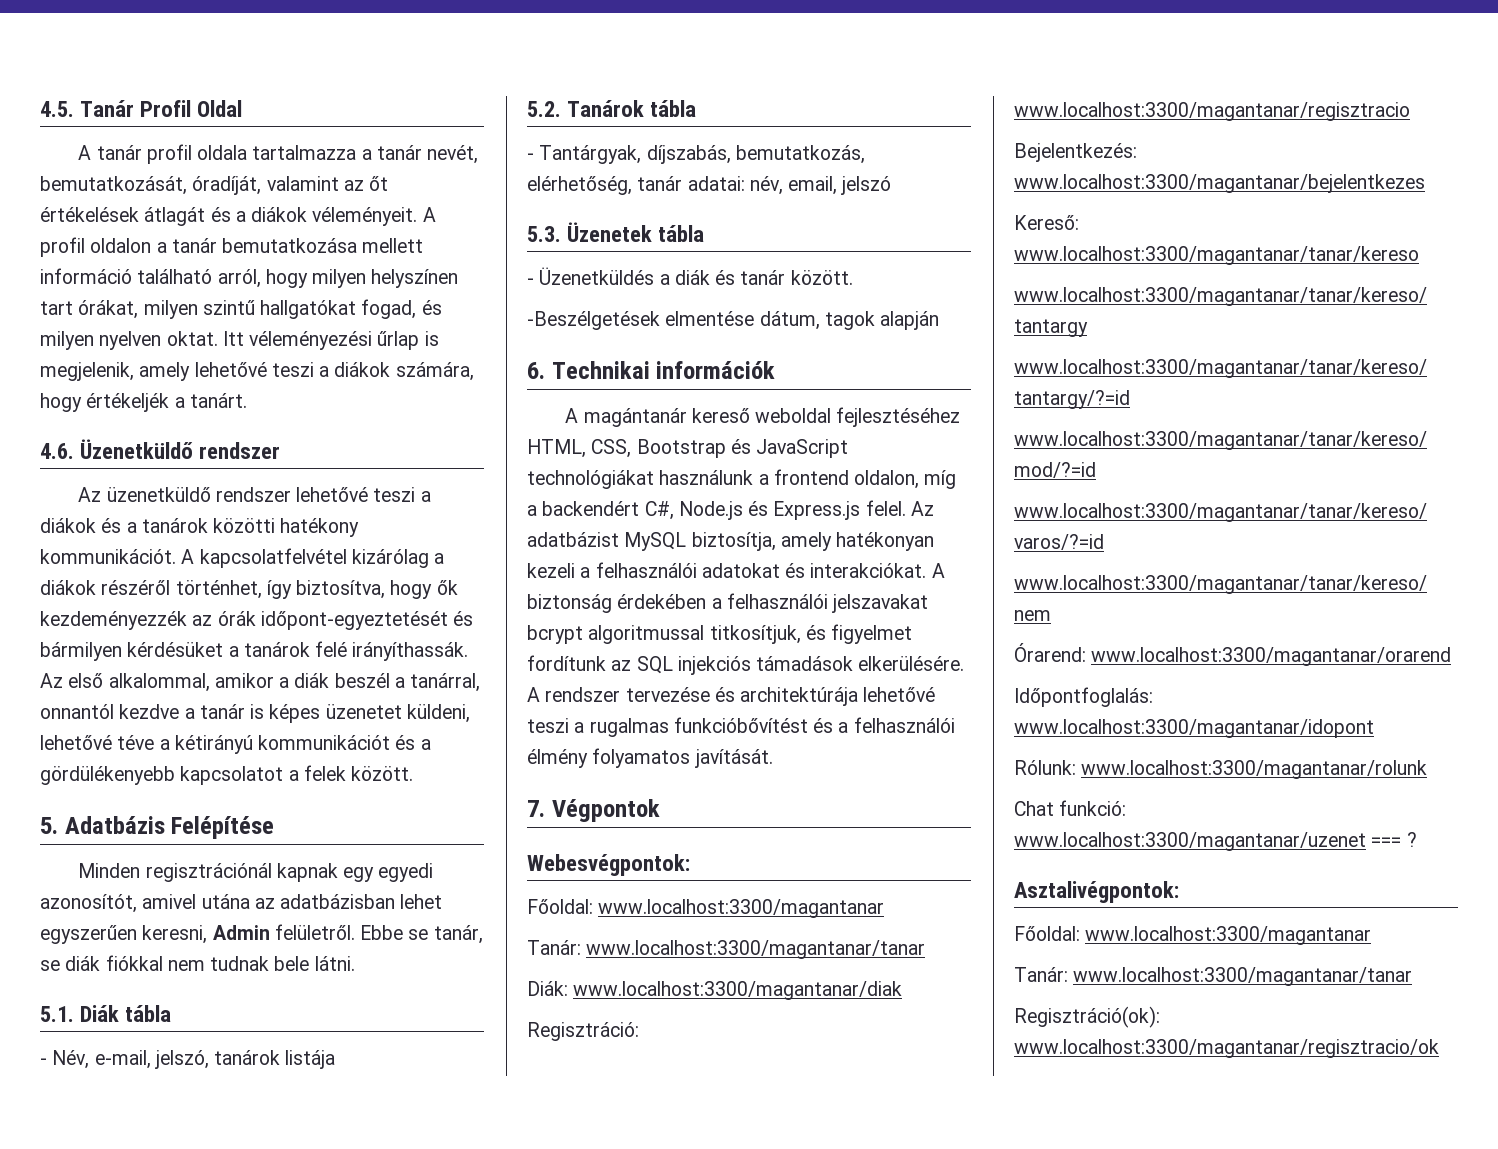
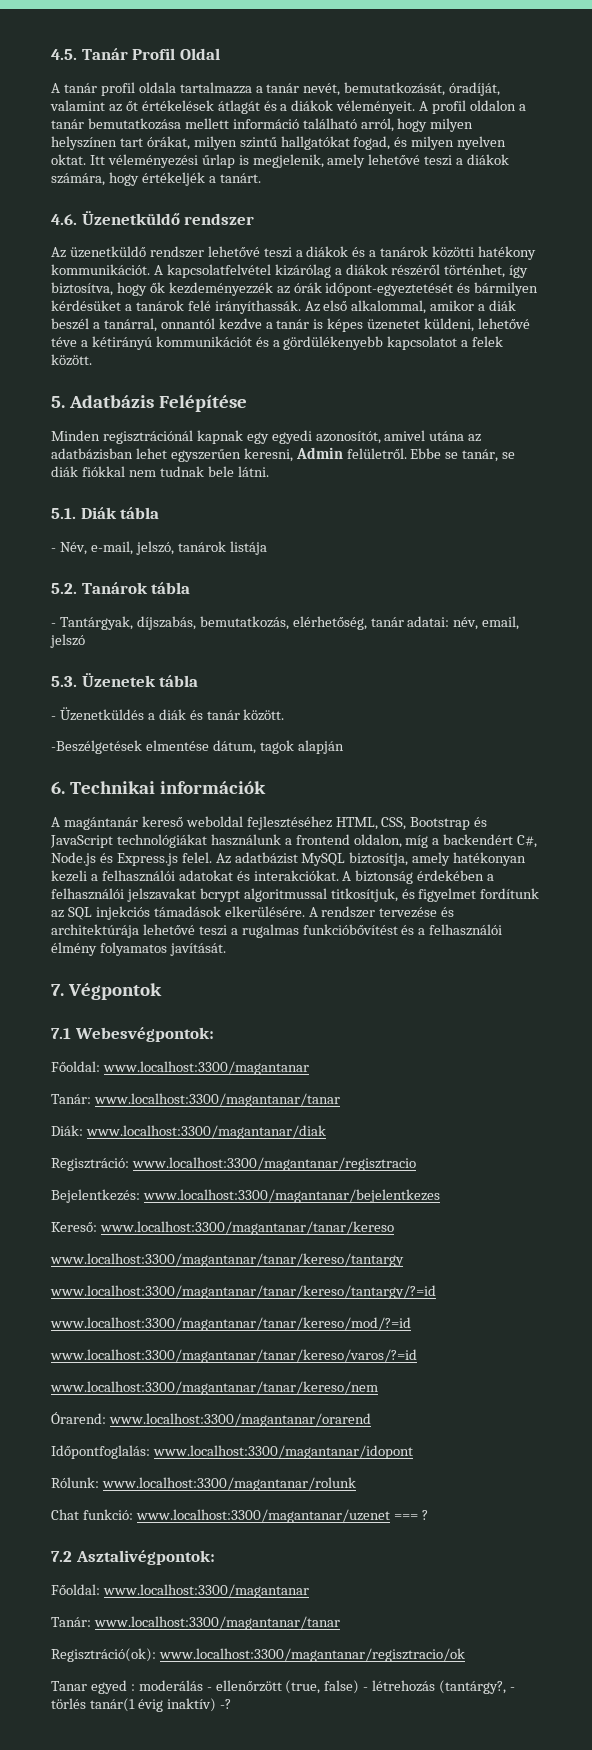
- Webesvégpontok:
+ 7.1 Webesvégpontok:
- Asztalivégpontok:
+ 7.2 Asztalivégpontok:
+ Tanar egyed : moderálás - ellenőrzött (true, false) - létrehozás (tantárgy?, - törlés tanár(1 évig inaktív) -?

